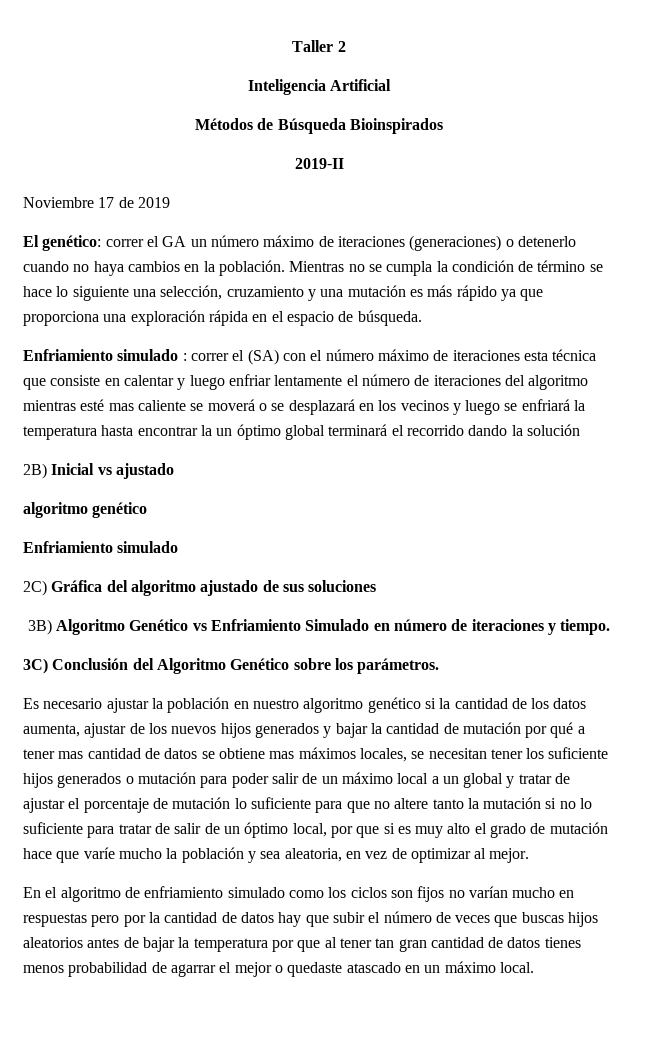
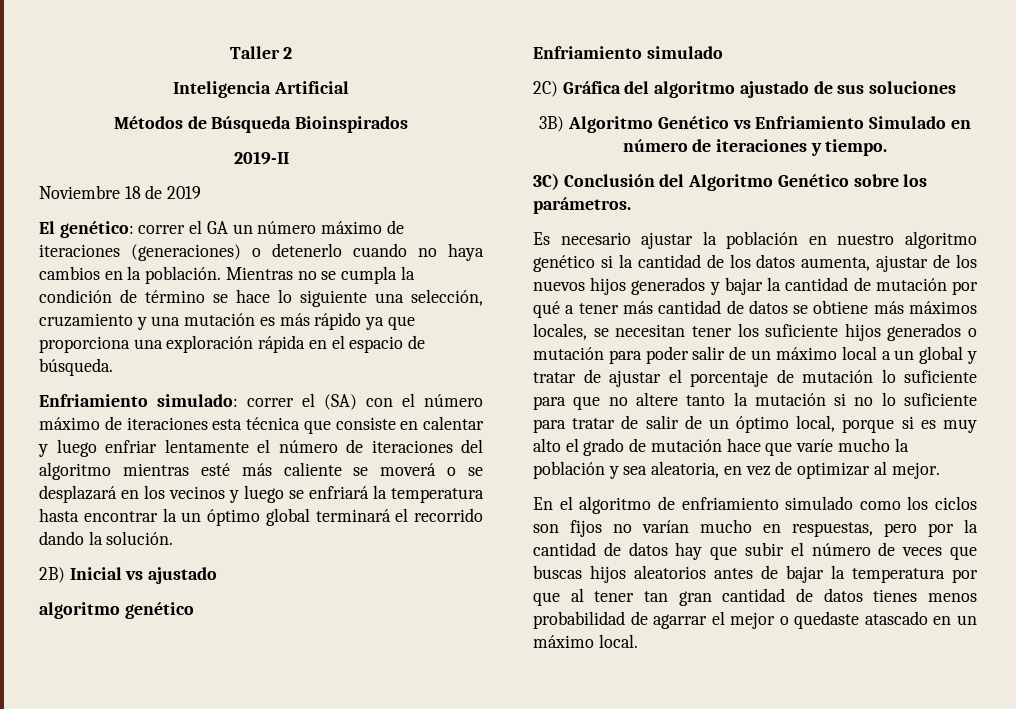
- Noviembre 17 de 2019
+ Noviembre 18 de 2019
- Enfriamiento simulado : correr el (SA) con el número máximo de iteraciones esta técnica que consiste en calentar y luego enfriar lentamente el número de iteraciones del algoritmo mientras esté mas caliente se moverá o se desplazará en los vecinos y luego se enfriará la temperatura hasta encontrar la un óptimo global terminará el recorrido dando la solución
+ Enfriamiento simulado: correr el (SA) con el número máximo de iteraciones esta técnica que consiste en calentar y luego enfriar lentamente el número de iteraciones del algoritmo mientras esté más caliente se moverá o se desplazará en los vecinos y luego se enfriará la temperatura hasta encontrar la un óptimo global terminará el recorrido dando la solución.
- Es necesario ajustar la población en nuestro algoritmo genético si la cantidad de los datos aumenta, ajustar de los nuevos hijos generados y bajar la cantidad de mutación por qué a tener mas cantidad de datos se obtiene mas máximos locales, se necesitan tener los suficiente hijos generados o mutación para poder salir de un máximo local a un global y tratar de ajustar el porcentaje de mutación lo suficiente para que no altere tanto la mutación si no lo suficiente para tratar de salir de un óptimo local, por que si es muy alto el grado de mutación hace que varíe mucho la población y sea aleatoria, en vez de optimizar al mejor.
+ Es necesario ajustar la población en nuestro algoritmo genético si la cantidad de los datos aumenta, ajustar de los nuevos hijos generados y bajar la cantidad de mutación por qué a tener más cantidad de datos se obtiene más máximos locales, se necesitan tener los suficiente hijos generados o mutación para poder salir de un máximo local a un global y tratar de ajustar el porcentaje de mutación lo suficiente para que no altere tanto la mutación si no lo suficiente para tratar de salir de un óptimo local, porque si es muy alto el grado de mutación hace que varíe mucho la población y sea aleatoria, en vez de optimizar al mejor.
- En el algoritmo de enfriamiento simulado como los ciclos son fijos no varían mucho en respuestas pero por la cantidad de datos hay que subir el número de veces que buscas hijos aleatorios antes de bajar la temperatura por que al tener tan gran cantidad de datos tienes menos probabilidad de agarrar el mejor o quedaste atascado en un máximo local.
+ En el algoritmo de enfriamiento simulado como los ciclos son fijos no varían mucho en respuestas, pero por la cantidad de datos hay que subir el número de veces que buscas hijos aleatorios antes de bajar la temperatura por que al tener tan gran cantidad de datos tienes menos probabilidad de agarrar el mejor o quedaste atascado en un máximo local.

